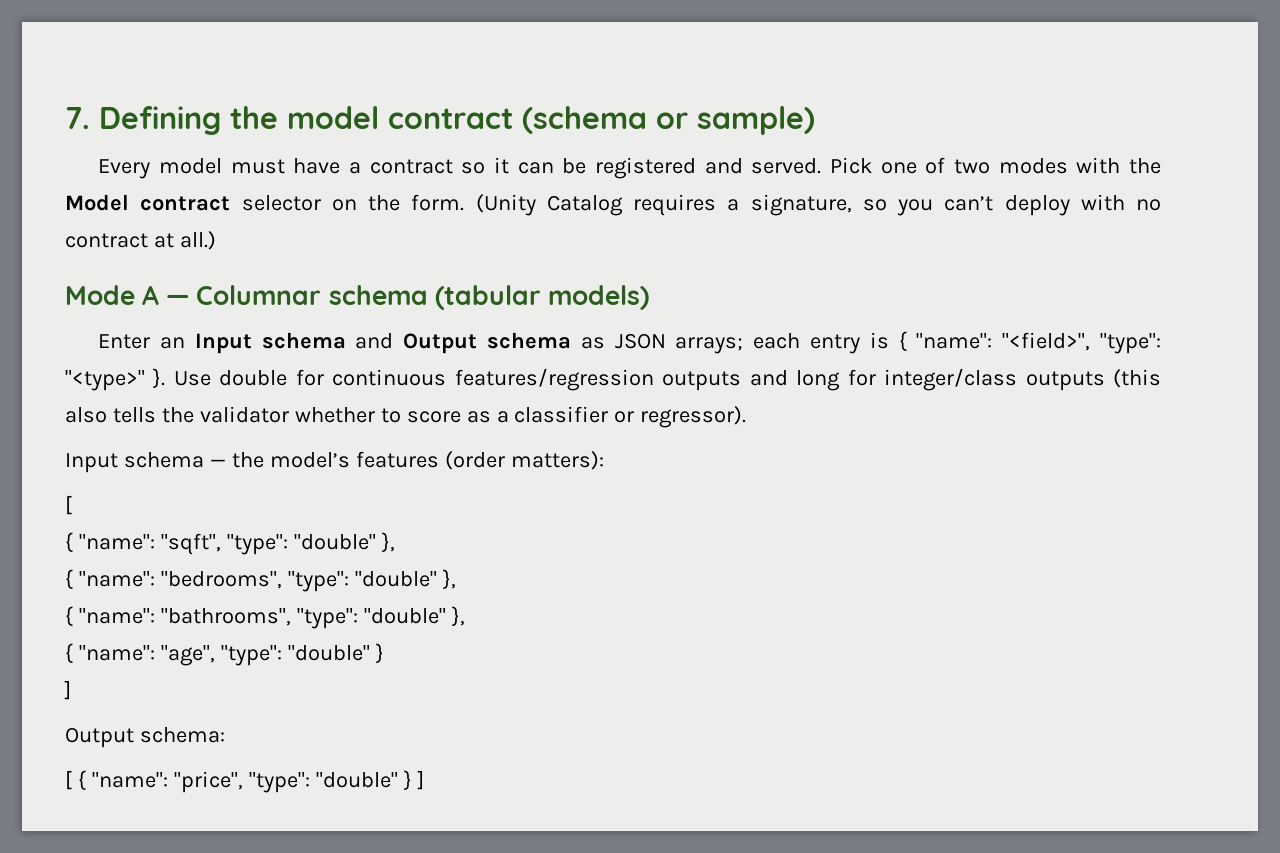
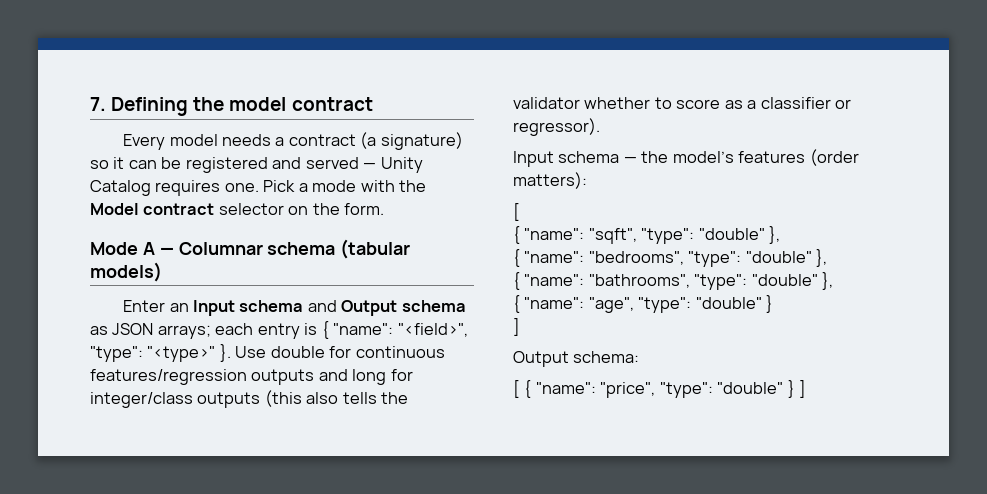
- 7. Defining the model contract (schema or sample)
+ 7. Defining the model contract
- Every model must have a contract so it can be registered and served. Pick one of two modes with the Model contract selector on the form. (Unity Catalog requires a signature, so you can’t deploy with no contract at all.)
+ Every model needs a contract (a signature) so it can be registered and served — Unity Catalog requires one. Pick a mode with the Model contract selector on the form.

